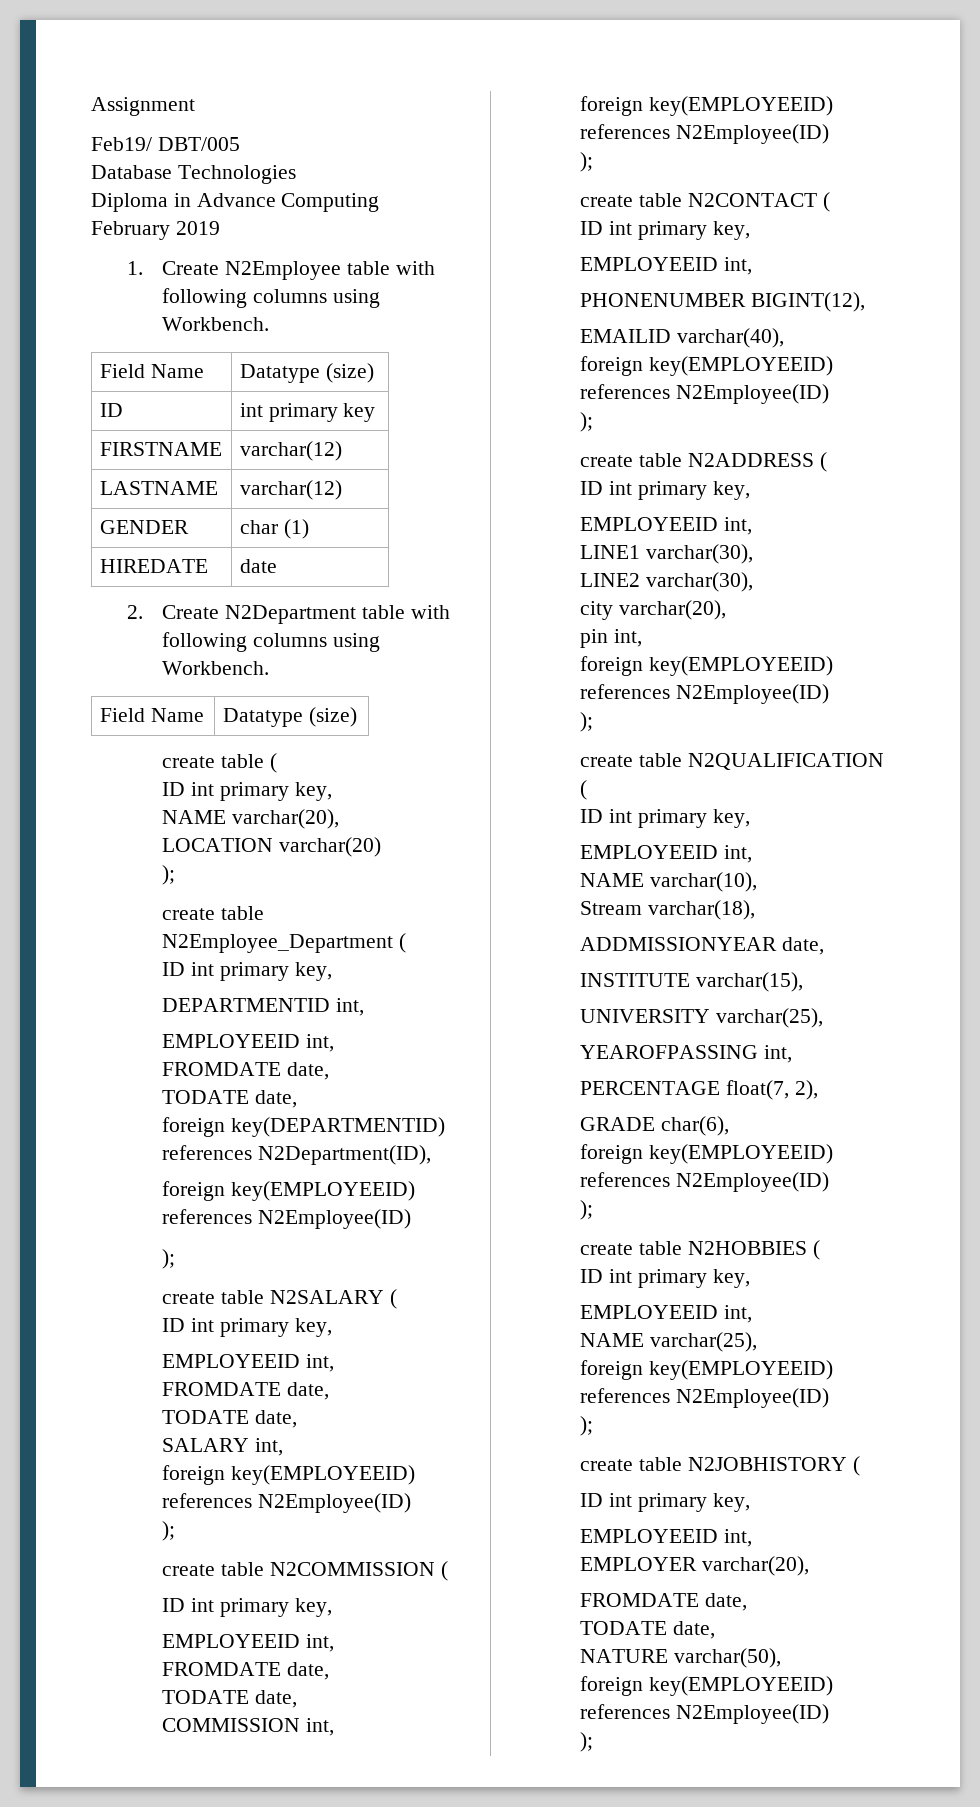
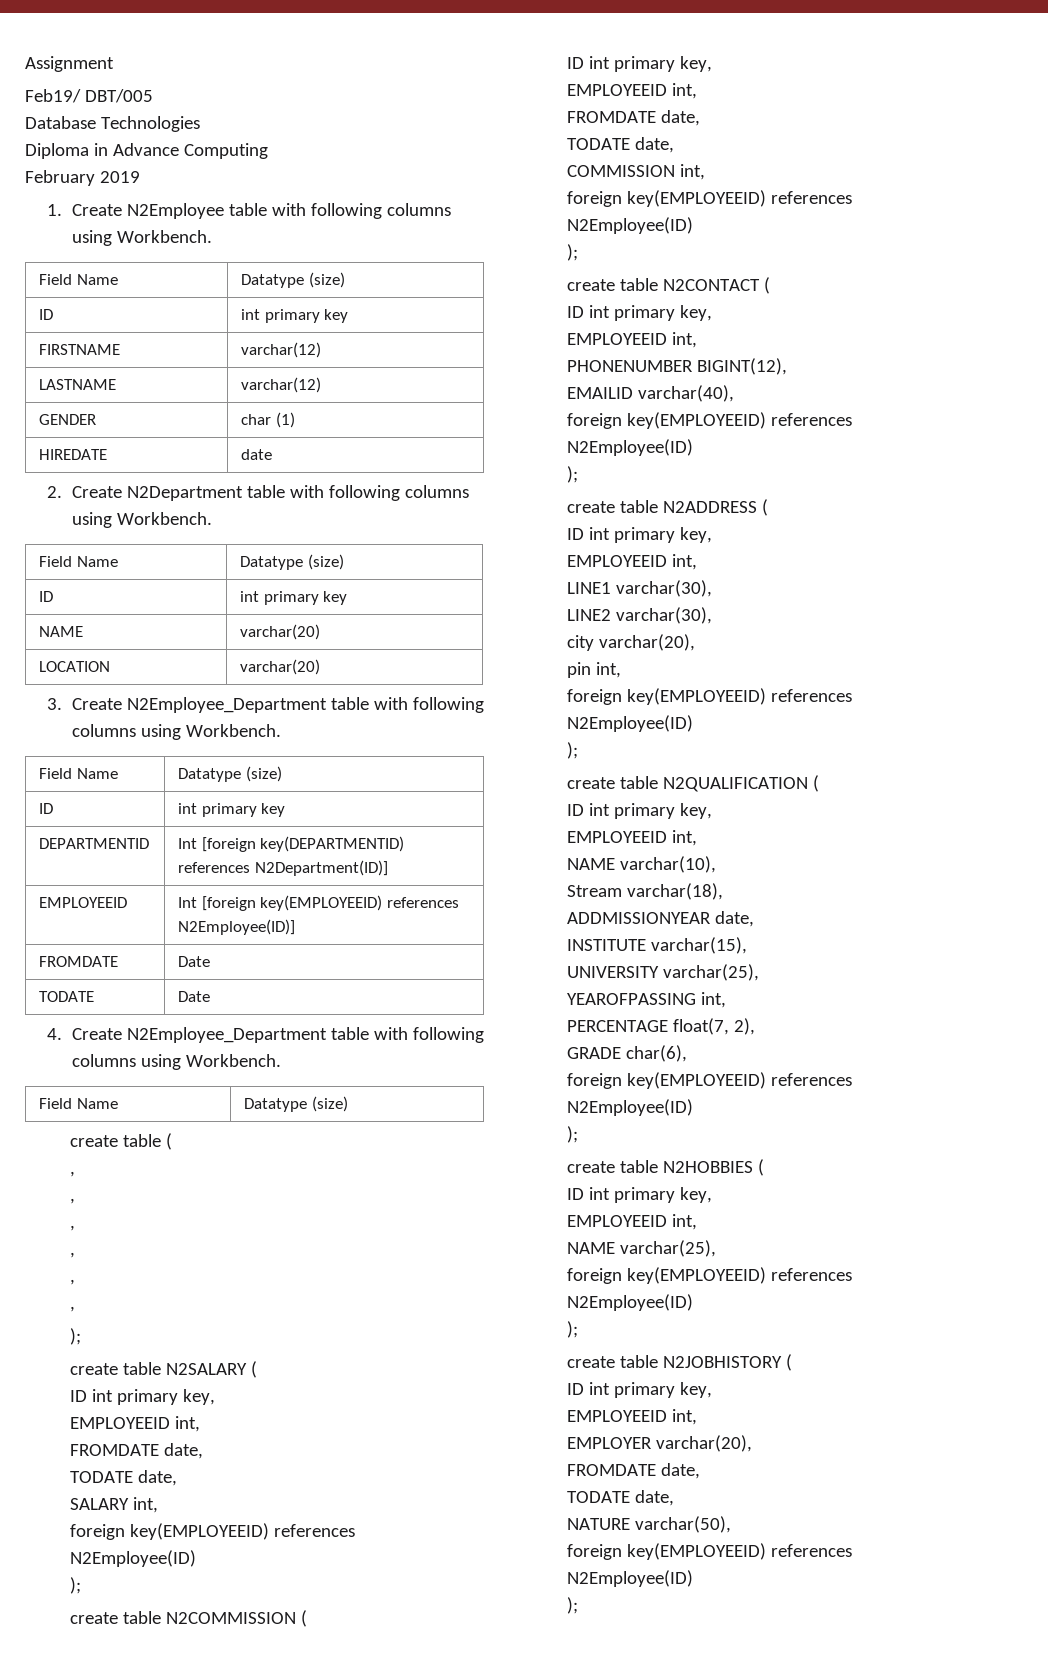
  2. Create N2Department table with following columns using Workbench.
  Field Name | Datatype (size)
+ ID | int primary key
+ NAME | varchar(20)
+ LOCATION | varchar(20)
+ 3. Create N2Employee_Department table with following columns using Workbench.
+ Field Name | Datatype (size)
+ ID | int primary key
+ DEPARTMENTID | Int [foreign key(DEPARTMENTID) references N2Department(ID)]
+ EMPLOYEEID | Int [foreign key(EMPLOYEEID) references N2Employee(ID)]
+ FROMDATE | Date
+ TODATE | Date
+ 4. Create N2Employee_Department table with following columns using Workbench.
+ Field Name | Datatype (size)
  create table (
- ID int primary key,
- NAME varchar(20),
- LOCATION varchar(20)
- );
- create table N2Employee_Department (
- ID int primary key,
- DEPARTMENTID int,
- EMPLOYEEID int,
- FROMDATE date,
- TODATE date,
- foreign key(DEPARTMENTID) references N2Department(ID),
- foreign key(EMPLOYEEID) references N2Employee(ID)
+ ,
+ ,
+ ,
+ ,
+ ,
+ ,

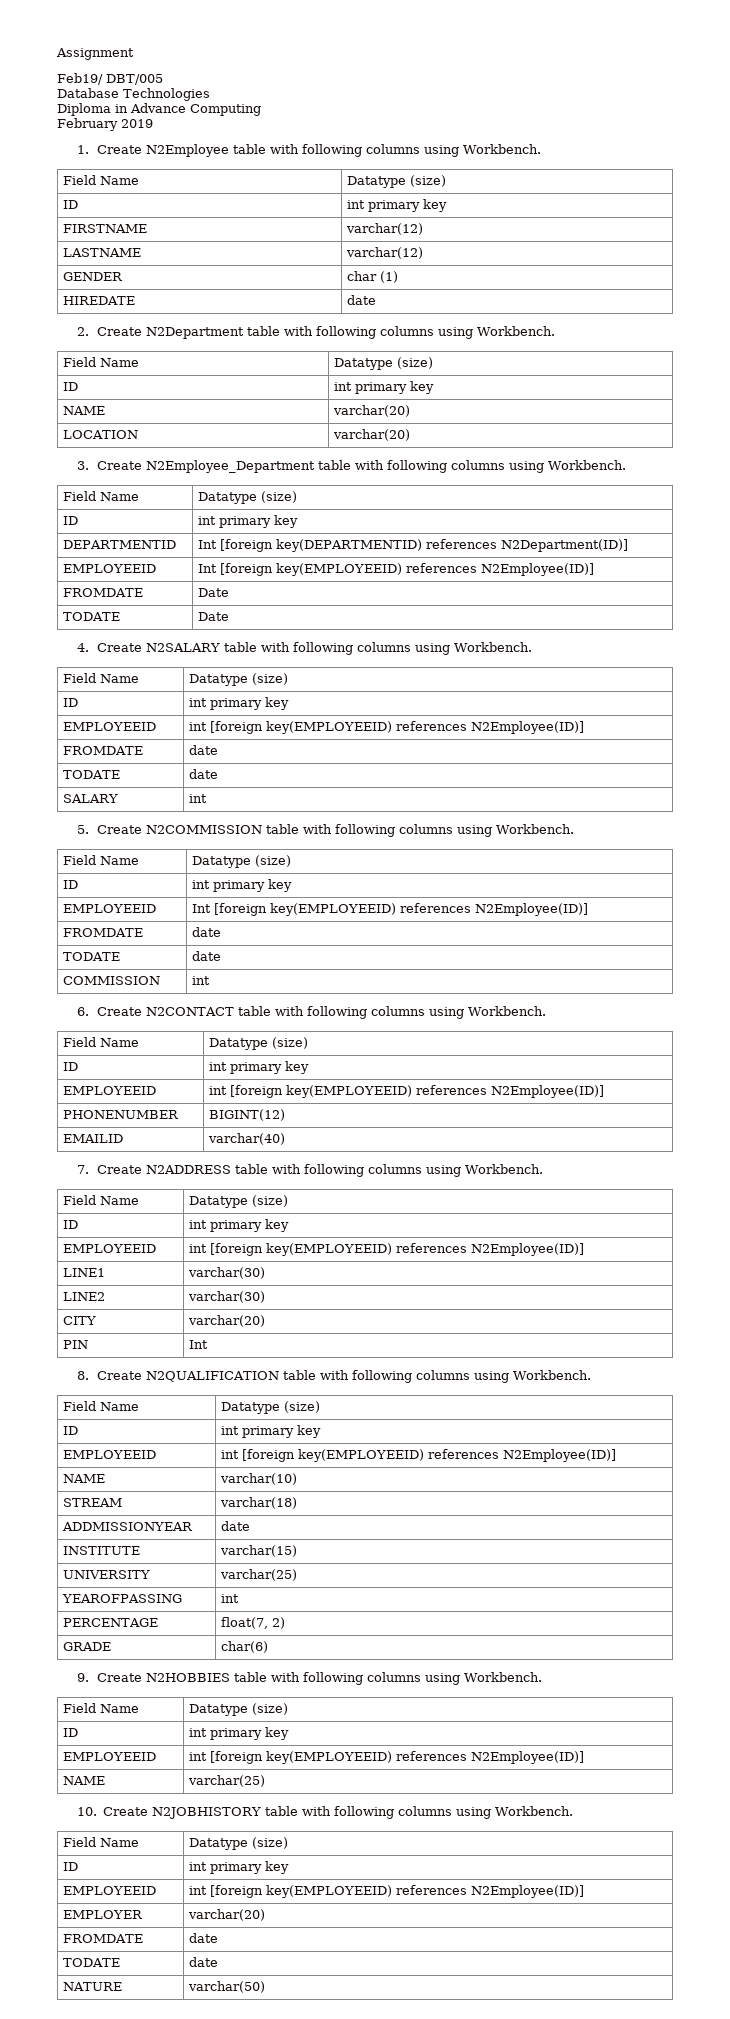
- 4. Create N2Employee_Department table with following columns using Workbench.
+ 4. Create N2SALARY table with following columns using Workbench.
  Field Name | Datatype (size)
- create table (
- ,
- ,
- ,
- ,
- ,
- ,
- );
- create table N2SALARY (
- ID int primary key,
- EMPLOYEEID int,
- FROMDATE date,
- TODATE date,
- SALARY int,
- foreign key(EMPLOYEEID) references N2Employee(ID)
- );
- create table N2COMMISSION (
- ID int primary key,
- EMPLOYEEID int,
- FROMDATE date,
- TODATE date,
- COMMISSION int,
- foreign key(EMPLOYEEID) references N2Employee(ID)
- );
- create table N2CONTACT (
- ID int primary key,
- EMPLOYEEID int,
- PHONENUMBER BIGINT(12),
- EMAILID varchar(40),
- foreign key(EMPLOYEEID) references N2Employee(ID)
- );
- create table N2ADDRESS (
- ID int primary key,
- EMPLOYEEID int,
- LINE1 varchar(30),
- LINE2 varchar(30),
- city varchar(20),
- pin int,
- foreign key(EMPLOYEEID) references N2Employee(ID)
- );
- create table N2QUALIFICATION (
- ID int primary key,
- EMPLOYEEID int,
- NAME varchar(10),
- Stream varchar(18),
- ADDMISSIONYEAR date,
- INSTITUTE varchar(15),
- UNIVERSITY varchar(25),
- YEAROFPASSING int,
- PERCENTAGE float(7, 2),
- GRADE char(6),
- foreign key(EMPLOYEEID) references N2Employee(ID)
- );
- create table N2HOBBIES (
- ID int primary key,
- EMPLOYEEID int,
- NAME varchar(25),
- foreign key(EMPLOYEEID) references N2Employee(ID)
- );
- create table N2JOBHISTORY (
- ID int primary key,
- EMPLOYEEID int,
- EMPLOYER varchar(20),
- FROMDATE date,
- TODATE date,
- NATURE varchar(50),
- foreign key(EMPLOYEEID) references N2Employee(ID)
- );
+ ID | int primary key
+ EMPLOYEEID | int [foreign key(EMPLOYEEID) references N2Employee(ID)]
+ FROMDATE | date
+ TODATE | date
+ SALARY | int
+ 5. Create N2COMMISSION table with following columns using Workbench.
+ Field Name | Datatype (size)
+ ID | int primary key
+ EMPLOYEEID | Int [foreign key(EMPLOYEEID) references N2Employee(ID)]
+ FROMDATE | date
+ TODATE | date
+ COMMISSION | int
+ 6. Create N2CONTACT table with following columns using Workbench.
+ Field Name | Datatype (size)
+ ID | int primary key
+ EMPLOYEEID | int [foreign key(EMPLOYEEID) references N2Employee(ID)]
+ PHONENUMBER | BIGINT(12)
+ EMAILID | varchar(40)
+ 7. Create N2ADDRESS table with following columns using Workbench.
+ Field Name | Datatype (size)
+ ID | int primary key
+ EMPLOYEEID | int [foreign key(EMPLOYEEID) references N2Employee(ID)]
+ LINE1 | varchar(30)
+ LINE2 | varchar(30)
+ CITY | varchar(20)
+ PIN | Int
+ 8. Create N2QUALIFICATION table with following columns using Workbench.
+ Field Name | Datatype (size)
+ ID | int primary key
+ EMPLOYEEID | int [foreign key(EMPLOYEEID) references N2Employee(ID)]
+ NAME | varchar(10)
+ STREAM | varchar(18)
+ ADDMISSIONYEAR | date
+ INSTITUTE | varchar(15)
+ UNIVERSITY | varchar(25)
+ YEAROFPASSING | int
+ PERCENTAGE | float(7, 2)
+ GRADE | char(6)
+ 9. Create N2HOBBIES table with following columns using Workbench.
+ Field Name | Datatype (size)
+ ID | int primary key
+ EMPLOYEEID | int [foreign key(EMPLOYEEID) references N2Employee(ID)]
+ NAME | varchar(25)
+ 10. Create N2JOBHISTORY table with following columns using Workbench.
+ Field Name | Datatype (size)
+ ID | int primary key
+ EMPLOYEEID | int [foreign key(EMPLOYEEID) references N2Employee(ID)]
+ EMPLOYER | varchar(20)
+ FROMDATE | date
+ TODATE | date
+ NATURE | varchar(50)

